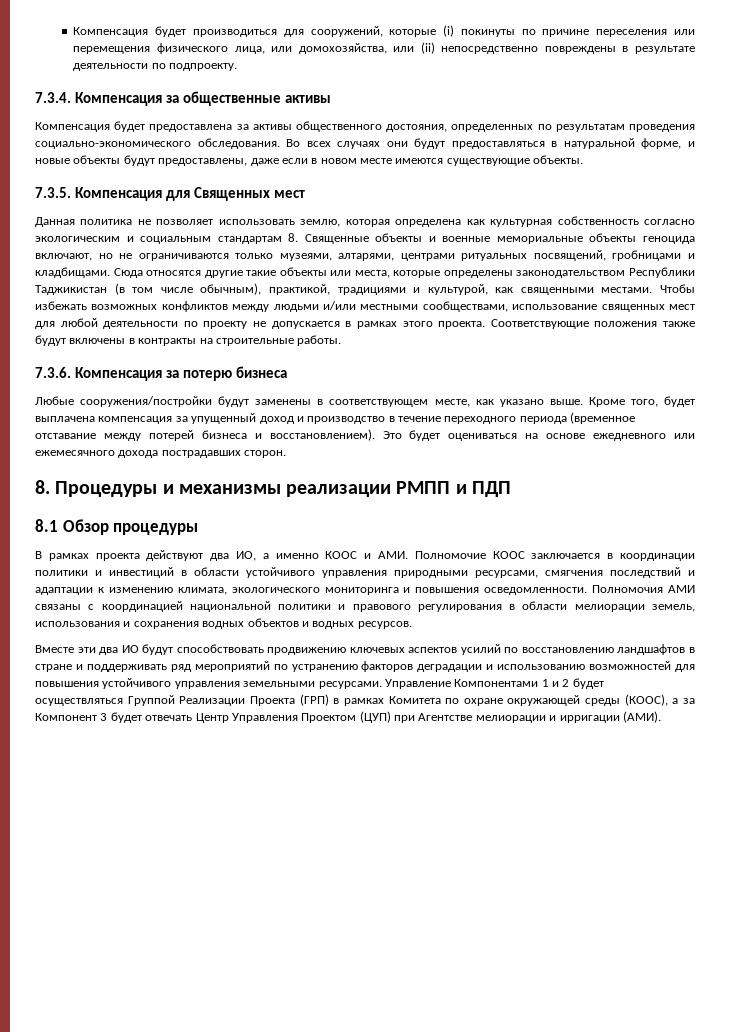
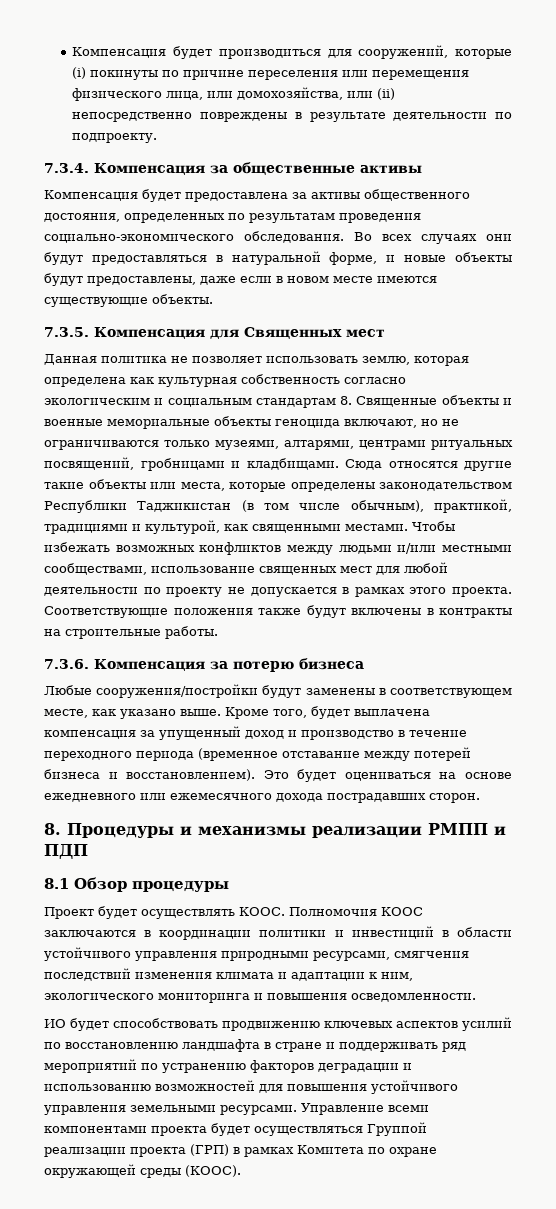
- В рамках проекта действуют два ИО, а именно КООС и АМИ. Полномочие КООС заключается в координации политики и инвестиций в области устойчивого управления природными ресурсами, смягчения последствий и адаптации к изменению климата, экологического мониторинга и повышения осведомленности. Полномочия АМИ связаны с координацией национальной политики и правового регулирования в области мелиорации земель, использования и сохранения водных объектов и водных ресурсов.
- Вместе эти два ИО будут способствовать продвижению ключевых аспектов усилий по восстановлению ландшафтов в стране и поддерживать ряд мероприятий по устранению факторов деградации и использованию возможностей для повышения устойчивого управления земельными ресурсами.
+ Проект будет осуществлять КООС. Полномочия КООС заключаются в координации политики и инвестиций в области устойчивого управления природными ресурсами, смягчения последствий изменения климата и адаптации к ним, экологического мониторинга и повышения осведомленности.
+ ИО будет способствовать продвижению ключевых аспектов усилий по восстановлению ландшафта в стране и поддерживать ряд мероприятий по устранению факторов деградации и использованию возможностей для повышения устойчивого управления земельными ресурсами.
- Управление Компонентами 1 и 2 будет осуществляться Группой Реализации Проекта (ГРП) в рамках Комитета по охране окружающей среды (КООС), а за Компонент 3 будет отвечать Центр Управления Проектом (ЦУП) при Агентстве мелиорации и ирригации (АМИ).
+ Управление всеми компонентами проекта будет осуществляться Группой реализации проекта (ГРП) в рамках Комитета по охране окружающей среды (КООС).

